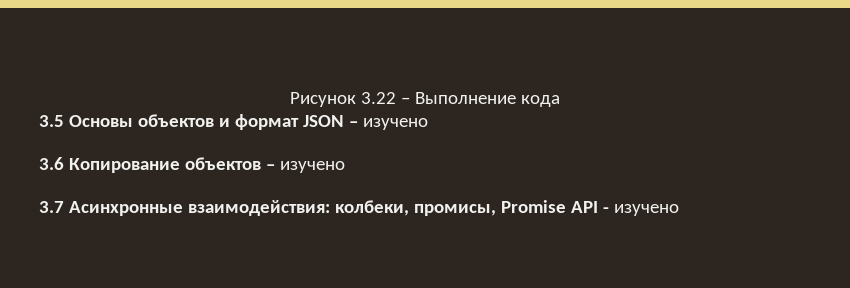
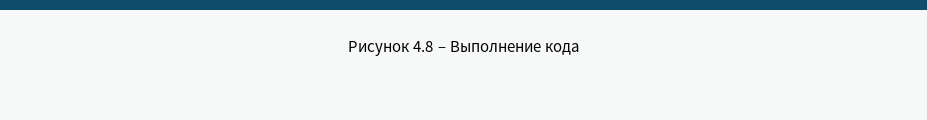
- Рисунок 3.22 – Выполнение кода
+ Рисунок 4.8 – Выполнение кода
- 3.5 Основы объектов и формат JSON – изучено
- 3.6 Копирование объектов – изучено
- 3.7 Асинхронные взаимодействия: колбеки, промисы, Promise API - изучено

